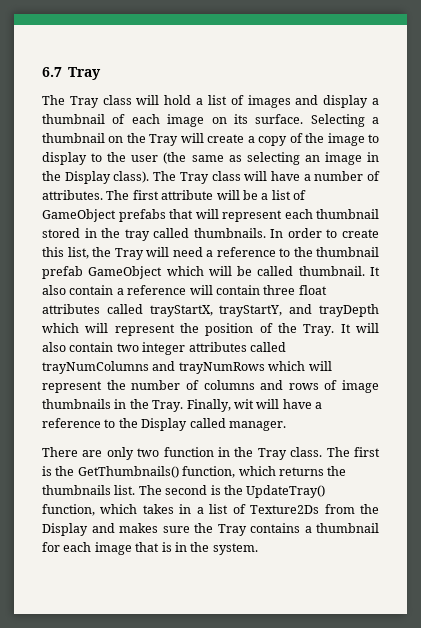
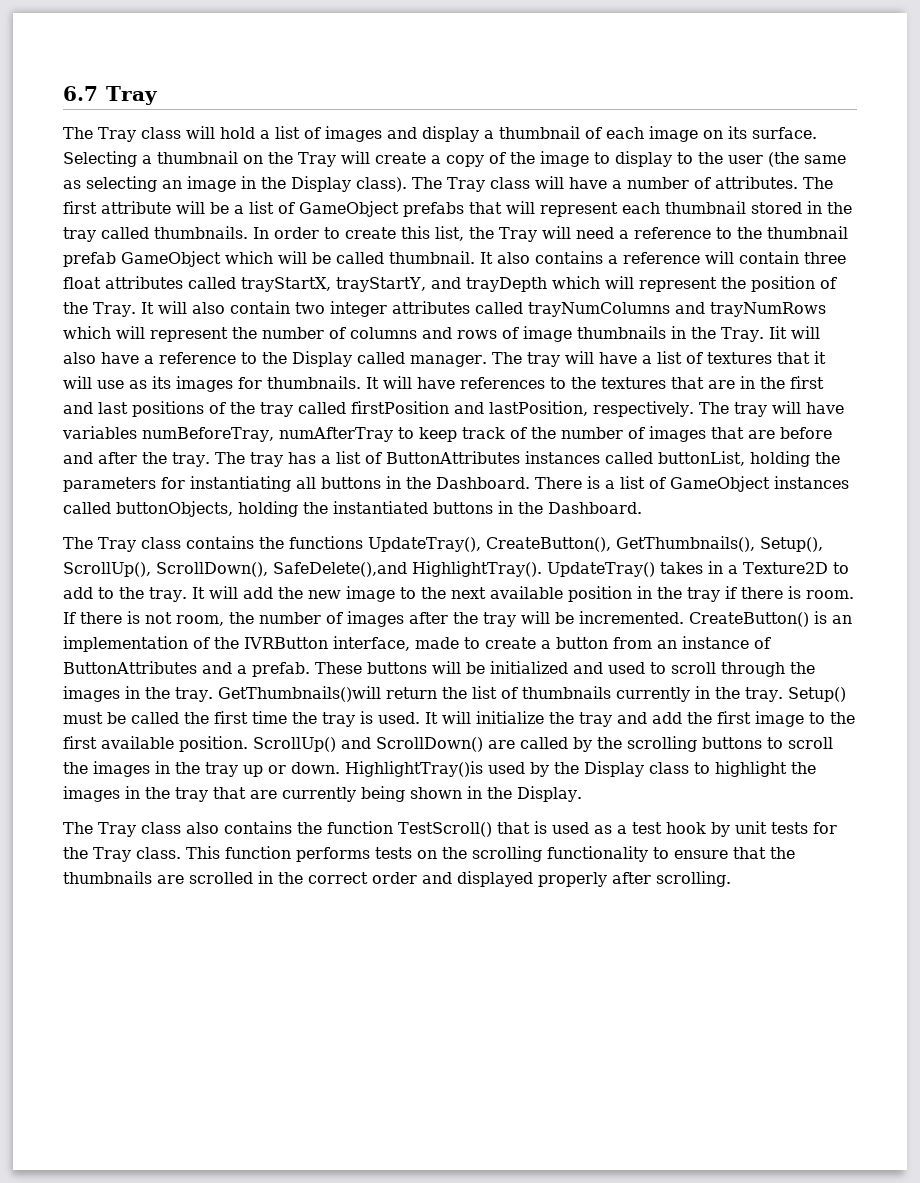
- It also contain a reference will contain three float attributes called trayStartX, trayStartY, and trayDepth which will represent the position of the Tray.
+ It also contains a reference will contain three float attributes called trayStartX, trayStartY, and trayDepth which will represent the position of the Tray.
- Finally, wit will have a reference to the Display called manager.
- There are only two function in the Tray class. The first is the GetThumbnails() function, which returns the thumbnails list. The second is the UpdateTray() function, which takes in a list of Texture2Ds from the Display and makes sure the Tray contains a thumbnail for each image that is in the system.
+ Iit will also have a reference to the Display called manager. The tray will have a list of textures that it will use as its images for thumbnails. It will have references to the textures that are in the first and last positions of the tray called firstPosition and lastPosition, respectively. The tray will have variables numBeforeTray, numAfterTray to keep track of the number of images that are before and after the tray. The tray has a list of ButtonAttributes instances called buttonList, holding the parameters for instantiating all buttons in the Dashboard. There is a list of GameObject instances called buttonObjects, holding the instantiated buttons in the Dashboard.
+ The Tray class contains the functions UpdateTray(), CreateButton(), GetThumbnails(), Setup(), ScrollUp(), ScrollDown(), SafeDelete(),and HighlightTray(). UpdateTray() takes in a Texture2D to add to the tray. It will add the new image to the next available position in the tray if there is room. If there is not room, the number of images after the tray will be incremented. CreateButton() is an implementation of the IVRButton interface, made to create a button from an instance of ButtonAttributes and a prefab. These buttons will be initialized and used to scroll through the images in the tray. GetThumbnails()will return the list of thumbnails currently in the tray. Setup() must be called the first time the tray is used. It will initialize the tray and add the first image to the first available position. ScrollUp() and ScrollDown() are called by the scrolling buttons to scroll the images in the tray up or down. HighlightTray()is used by the Display class to highlight the images in the tray that are currently being shown in the Display.
+ The Tray class also contains the function TestScroll() that is used as a test hook by unit tests for the Tray class. This function performs tests on the scrolling functionality to ensure that the thumbnails are scrolled in the correct order and displayed properly after scrolling.

